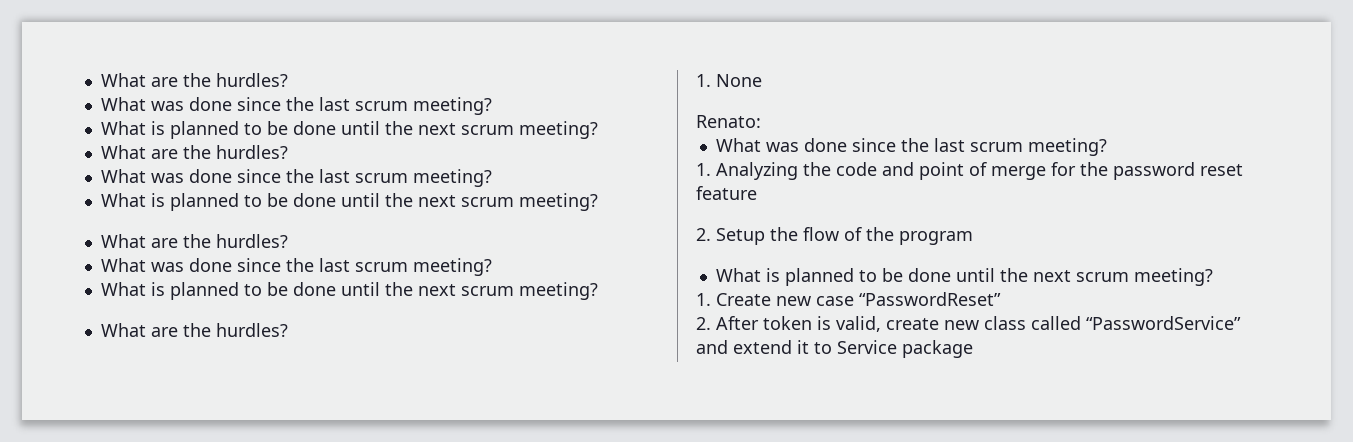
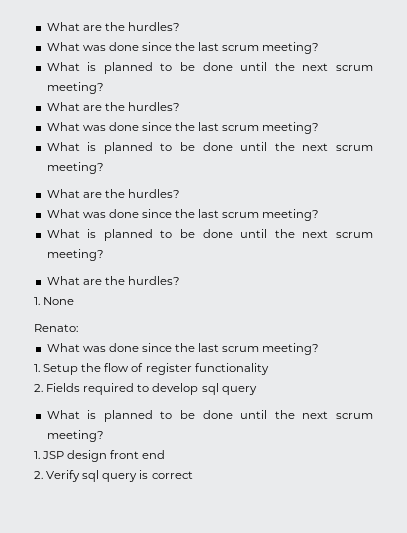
- 1. Analyzing the code and point of merge for the password reset feature
- 2. Setup the flow of the program
+ 1. Setup the flow of register functionality
+ 2. Fields required to develop sql query
- 1. Create new case “PasswordReset”
- 2. After token is valid, create new class called “PasswordService” and extend it to Service package
+ 1. JSP design front end
+ 2. Verify sql query is correct

